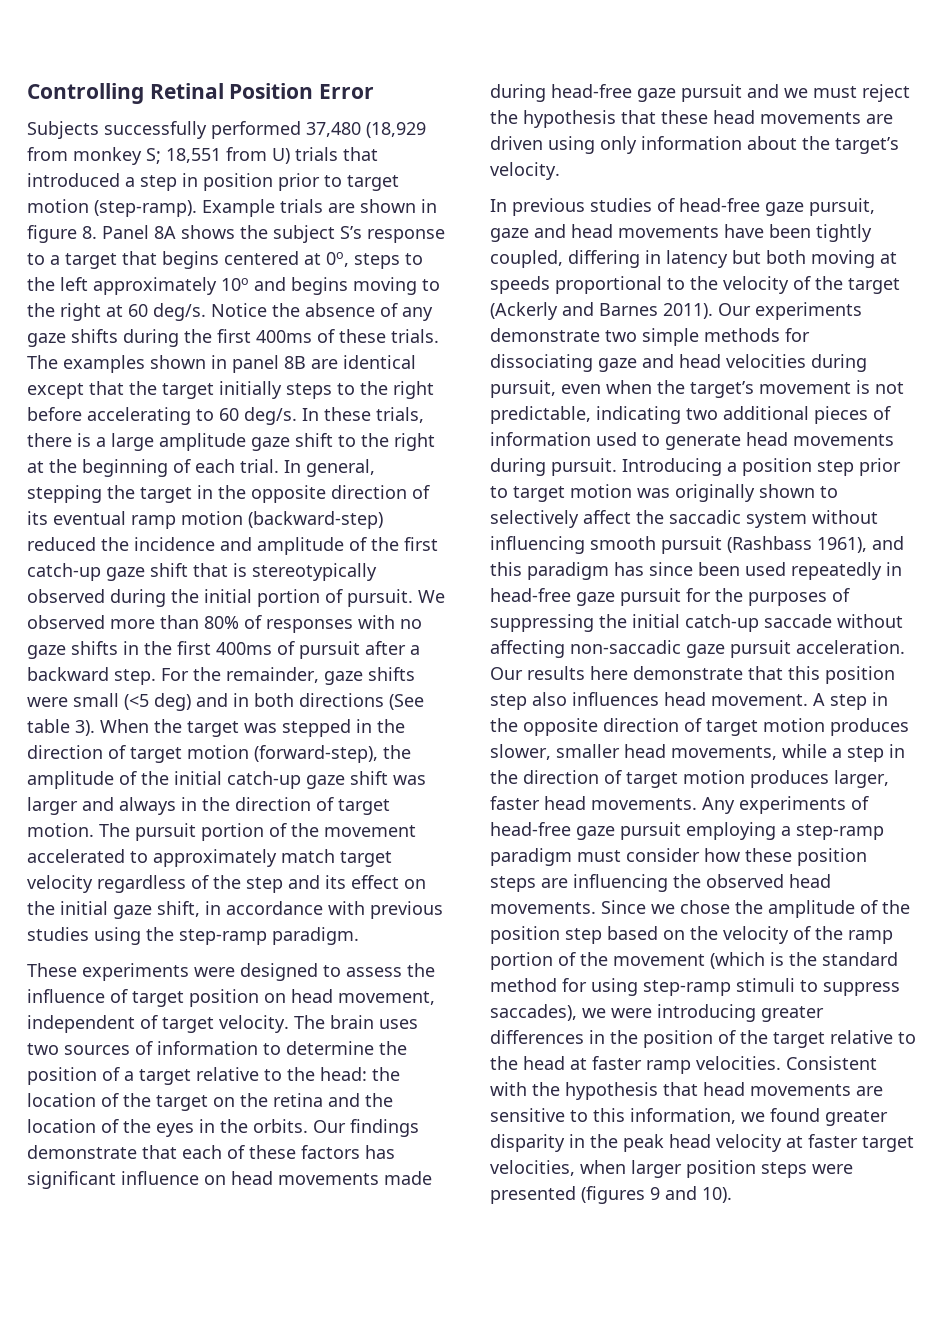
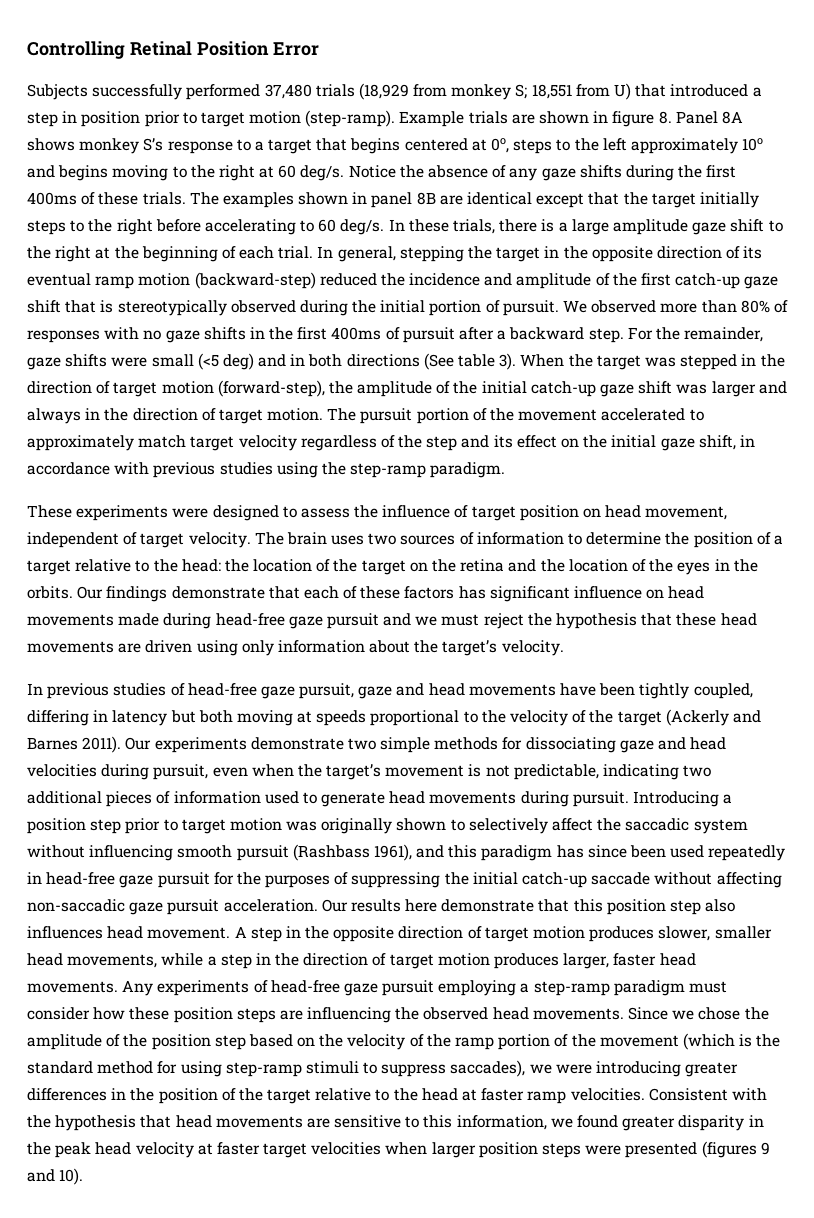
- Subjects successfully performed 37,480 (18,929 from monkey S; 18,551 from U) trials that introduced a step in position prior to target motion (step-ramp).
+ Subjects successfully performed 37,480 trials (18,929 from monkey S; 18,551 from U) that introduced a step in position prior to target motion (step-ramp).
- Example trials are shown in figure 8. Panel 8A shows the subject S’s response to a target that begins centered at 0o, steps to the left approximately 10o and begins moving to the right at 60 deg/s.
+ Example trials are shown in figure 8. Panel 8A shows monkey S’s response to a target that begins centered at 0o, steps to the left approximately 10o and begins moving to the right at 60 deg/s.
- Consistent with the hypothesis that head movements are sensitive to this information, we found greater disparity in the peak head velocity at faster target velocities, when larger position steps were presented (figures 9 and 10).
+ Consistent with the hypothesis that head movements are sensitive to this information, we found greater disparity in the peak head velocity at faster target velocities when larger position steps were presented (figures 9 and 10).

